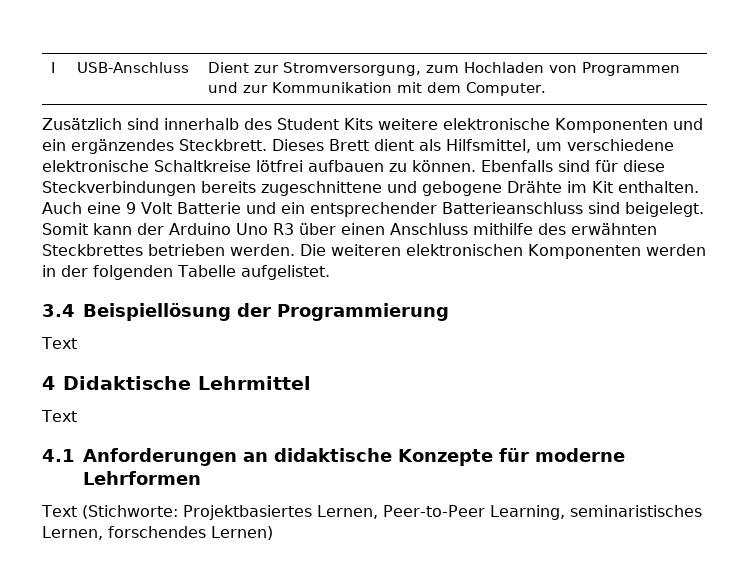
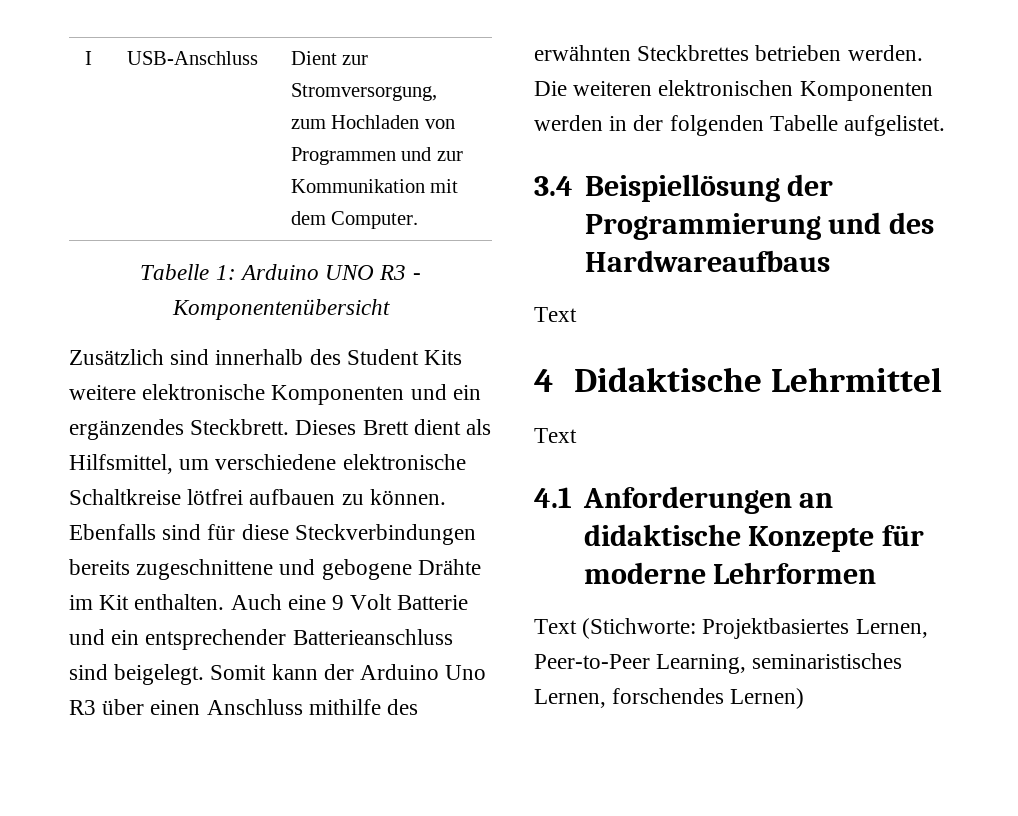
+ Tabelle 1: Arduino UNO R3 - Komponentenübersicht
- 3.4 Beispiellösung der Programmierung
+ 3.4 Beispiellösung der Programmierung und des Hardwareaufbaus

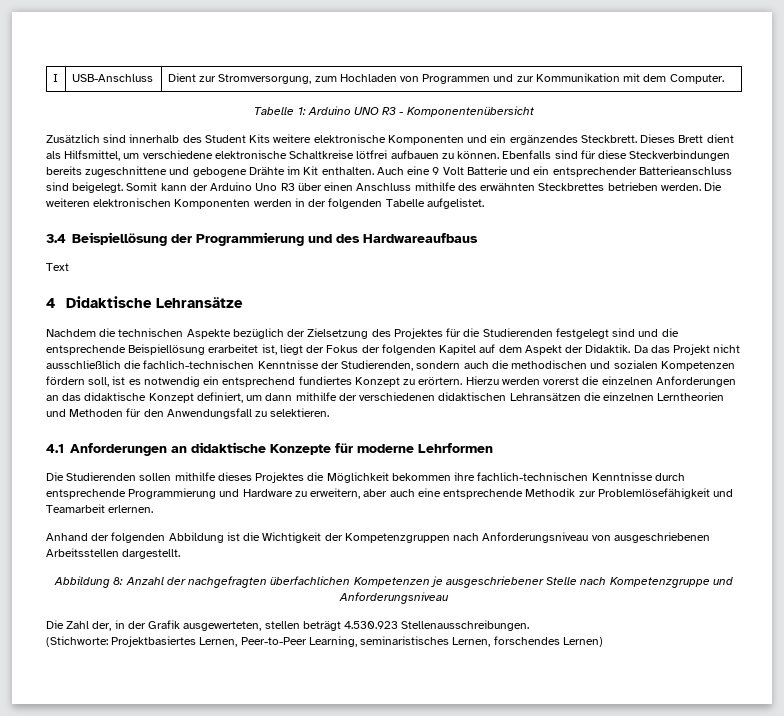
- 4 Didaktische Lehrmittel
- Text
+ 4 Didaktische Lehransätze
+ Nachdem die technischen Aspekte bezüglich der Zielsetzung des Projektes für die Studierenden festgelegt sind und die entsprechende Beispiellösung erarbeitet ist, liegt der Fokus der folgenden Kapitel auf dem Aspekt der Didaktik. Da das Projekt nicht ausschließlich die fachlich-technischen Kenntnisse der Studierenden, sondern auch die methodischen und sozialen Kompetenzen fördern soll, ist es notwendig ein entsprechend fundiertes Konzept zu erörtern. Hierzu werden vorerst die einzelnen Anforderungen an das didaktische Konzept definiert, um dann mithilfe der verschiedenen didaktischen Lehransätzen die einzelnen Lerntheorien und Methoden für den Anwendungsfall zu selektieren.
- Text (Stichworte: Projektbasiertes Lernen, Peer-to-Peer Learning, seminaristisches Lernen, forschendes Lernen)
+ Die Studierenden sollen mithilfe dieses Projektes die Möglichkeit bekommen ihre fachlich-technischen Kenntnisse durch entsprechende Programmierung und Hardware zu erweitern, aber auch eine entsprechende Methodik zur Problemlösefähigkeit und Teamarbeit erlernen.
+ Anhand der folgenden Abbildung ist die Wichtigkeit der Kompetenzgruppen nach Anforderungsniveau von ausgeschriebenen Arbeitsstellen dargestellt.
+ Abbildung 8: Anzahl der nachgefragten überfachlichen Kompetenzen je ausgeschriebener Stelle nach Kompetenzgruppe und Anforderungsniveau
+ Die Zahl der, in der Grafik ausgewerteten, stellen beträgt 4.530.923 Stellenausschreibungen.
+ (Stichworte: Projektbasiertes Lernen, Peer-to-Peer Learning, seminaristisches Lernen, forschendes Lernen)

